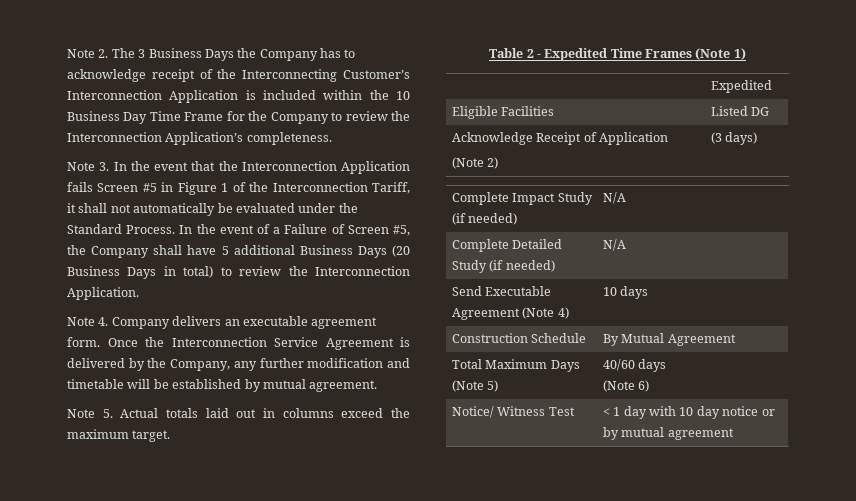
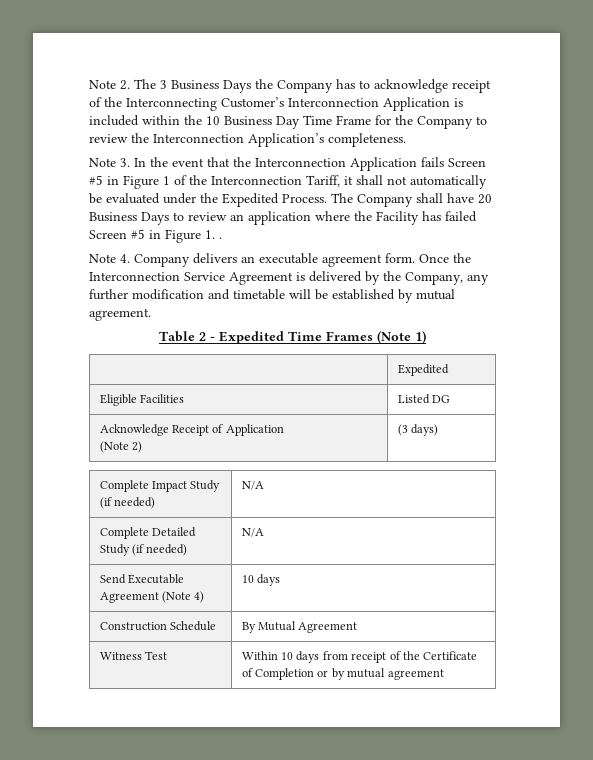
- Note 3. In the event that the Interconnection Application fails Screen #5 in Figure 1 of the Interconnection Tariff, it shall not automatically be evaluated under the Standard Process. In the event of a Failure of Screen #5, the Company shall have 5 additional Business Days (20 Business Days in total) to review the Interconnection Application.
+ Note 3. In the event that the Interconnection Application fails Screen #5 in Figure 1 of the Interconnection Tariff, it shall not automatically be evaluated under the Expedited Process. The Company shall have 20 Business Days to review an application where the Facility has failed Screen #5 in Figure 1. .
- Note 5. Actual totals laid out in columns exceed the maximum target.
- Total Maximum Days (Note 5) | 40/60 days
- (Note 6)
- Notice/ Witness Test | < 1 day with 10 day notice or by mutual agreement
+ Witness Test | Within 10 days from receipt of the Certificate of Completion or by mutual agreement

